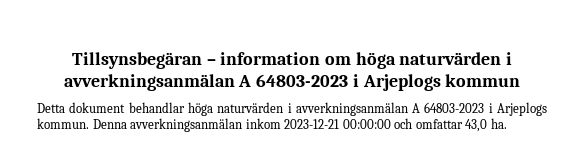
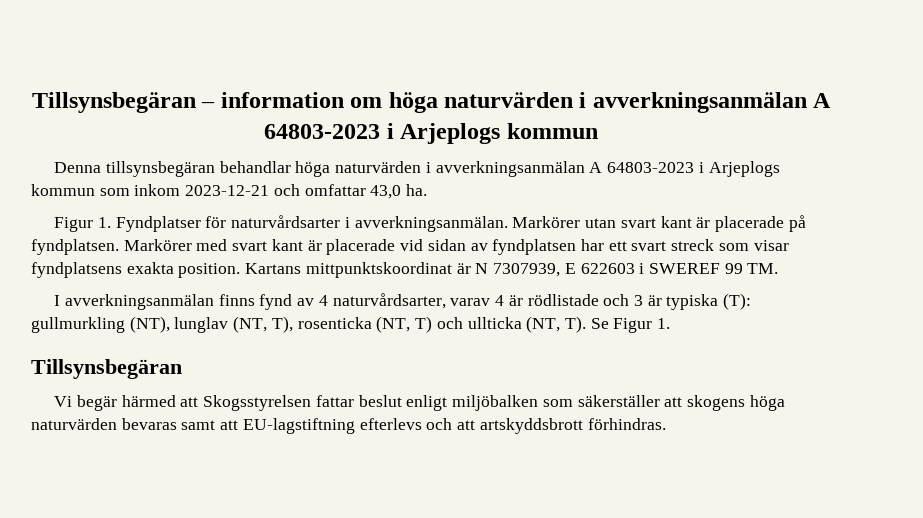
- Detta dokument behandlar höga naturvärden i avverkningsanmälan A 64803-2023 i Arjeplogs kommun. Denna avverkningsanmälan inkom 2023-12-21 00:00:00 och omfattar 43,0 ha.
+ Denna tillsynsbegäran behandlar höga naturvärden i avverkningsanmälan A 64803-2023 i Arjeplogs kommun som inkom 2023-12-21 och omfattar 43,0 ha.
+ Figur 1. Fyndplatser för naturvårdsarter i avverkningsanmälan. Markörer utan svart kant är placerade på fyndplatsen. Markörer med svart kant är placerade vid sidan av fyndplatsen har ett svart streck som visar fyndplatsens exakta position. Kartans mittpunktskoordinat är N 7307939, E 622603 i SWEREF 99 TM.
+ I avverkningsanmälan finns fynd av 4 naturvårdsarter, varav 4 är rödlistade och 3 är typiska (T): gullmurkling (NT), lunglav (NT, T), rosenticka (NT, T) och ullticka (NT, T). Se Figur 1.
+ Tillsynsbegäran
+ Vi begär härmed att Skogsstyrelsen fattar beslut enligt miljöbalken som säkerställer att skogens höga naturvärden bevaras samt att EU-lagstiftning efterlevs och att artskyddsbrott förhindras.

